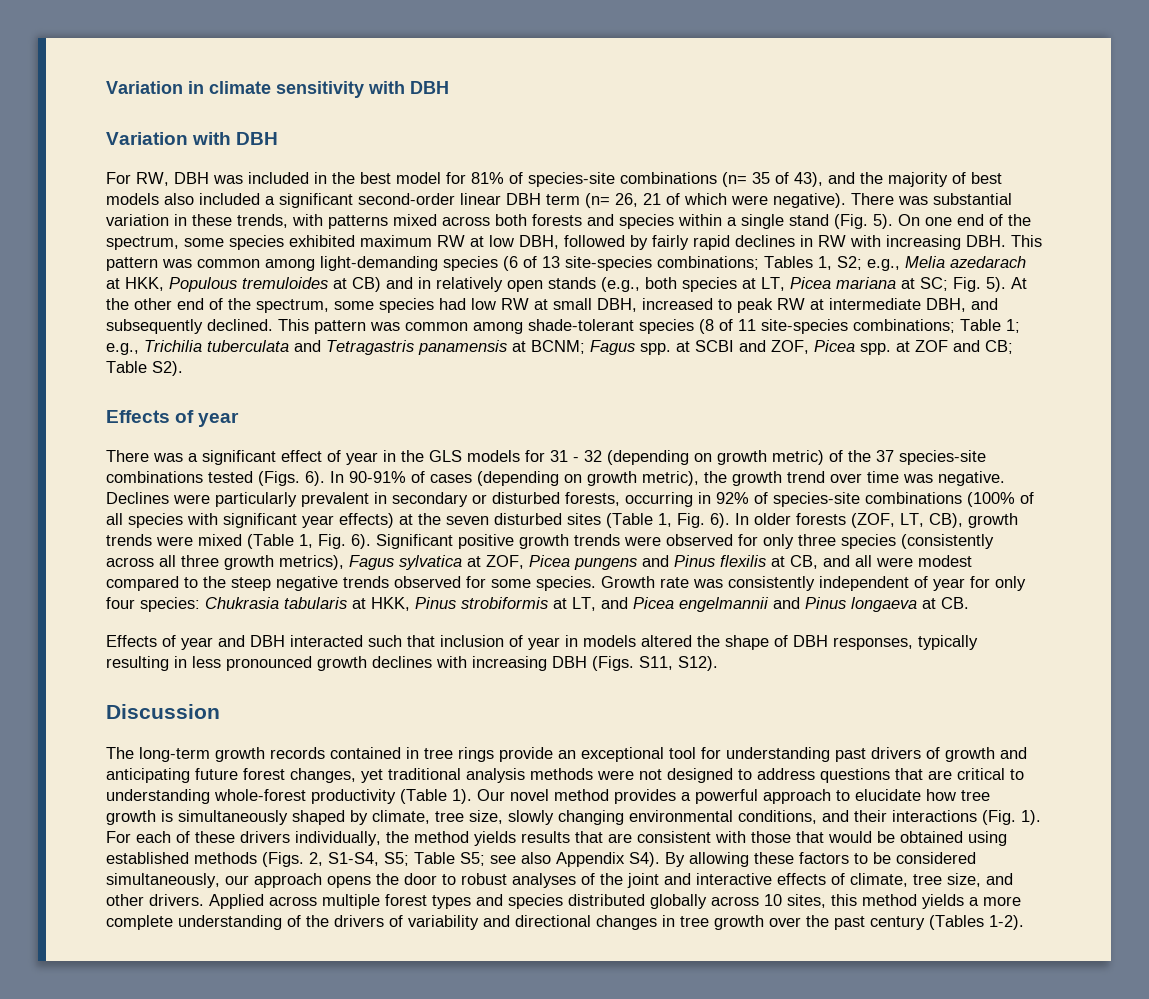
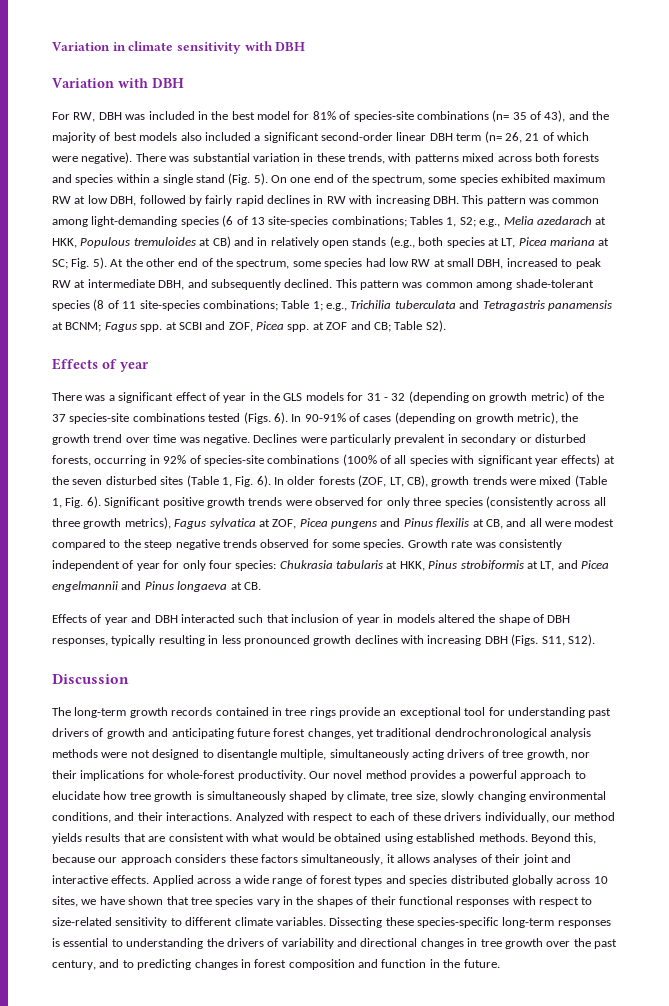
- The long-term growth records contained in tree rings provide an exceptional tool for understanding past drivers of growth and anticipating future forest changes, yet traditional analysis methods were not designed to address questions that are critical to understanding whole-forest productivity (Table 1).
+ The long-term growth records contained in tree rings provide an exceptional tool for understanding past drivers of growth and anticipating future forest changes, yet traditional dendrochronological analysis methods were not designed to disentangle multiple, simultaneously acting drivers of tree growth, nor their implications for whole-forest productivity.
- Our novel method provides a powerful approach to elucidate how tree growth is simultaneously shaped by climate, tree size, slowly changing environmental conditions, and their interactions (Fig. 1). For each of these drivers individually, the method yields results that are consistent with those that would be obtained using established methods (Figs. 2, S1-S4, S5; Table S5; see also Appendix S4). By allowing these factors to be considered simultaneously, our approach opens the door to robust analyses of the joint and interactive effects of climate, tree size, and other drivers. Applied across multiple forest types and species distributed globally across 10 sites, this method yields a more complete understanding of the drivers of variability and directional changes in tree growth over the past century (Tables 1-2).
+ Our novel method provides a powerful approach to elucidate how tree growth is simultaneously shaped by climate, tree size, slowly changing environmental conditions, and their interactions. Analyzed with respect to each of these drivers individually, our method yields results that are consistent with what would be obtained using established methods. Beyond this, because our approach considers these factors simultaneously, it allows analyses of their joint and interactive effects. Applied across a wide range of forest types and species distributed globally across 10 sites, we have shown that tree species vary in the shapes of their functional responses with respect to size-related sensitivity to different climate variables. Dissecting these species-specific long-term responses is essential to understanding the drivers of variability and directional changes in tree growth over the past century, and to predicting changes in forest composition and function in the future.

